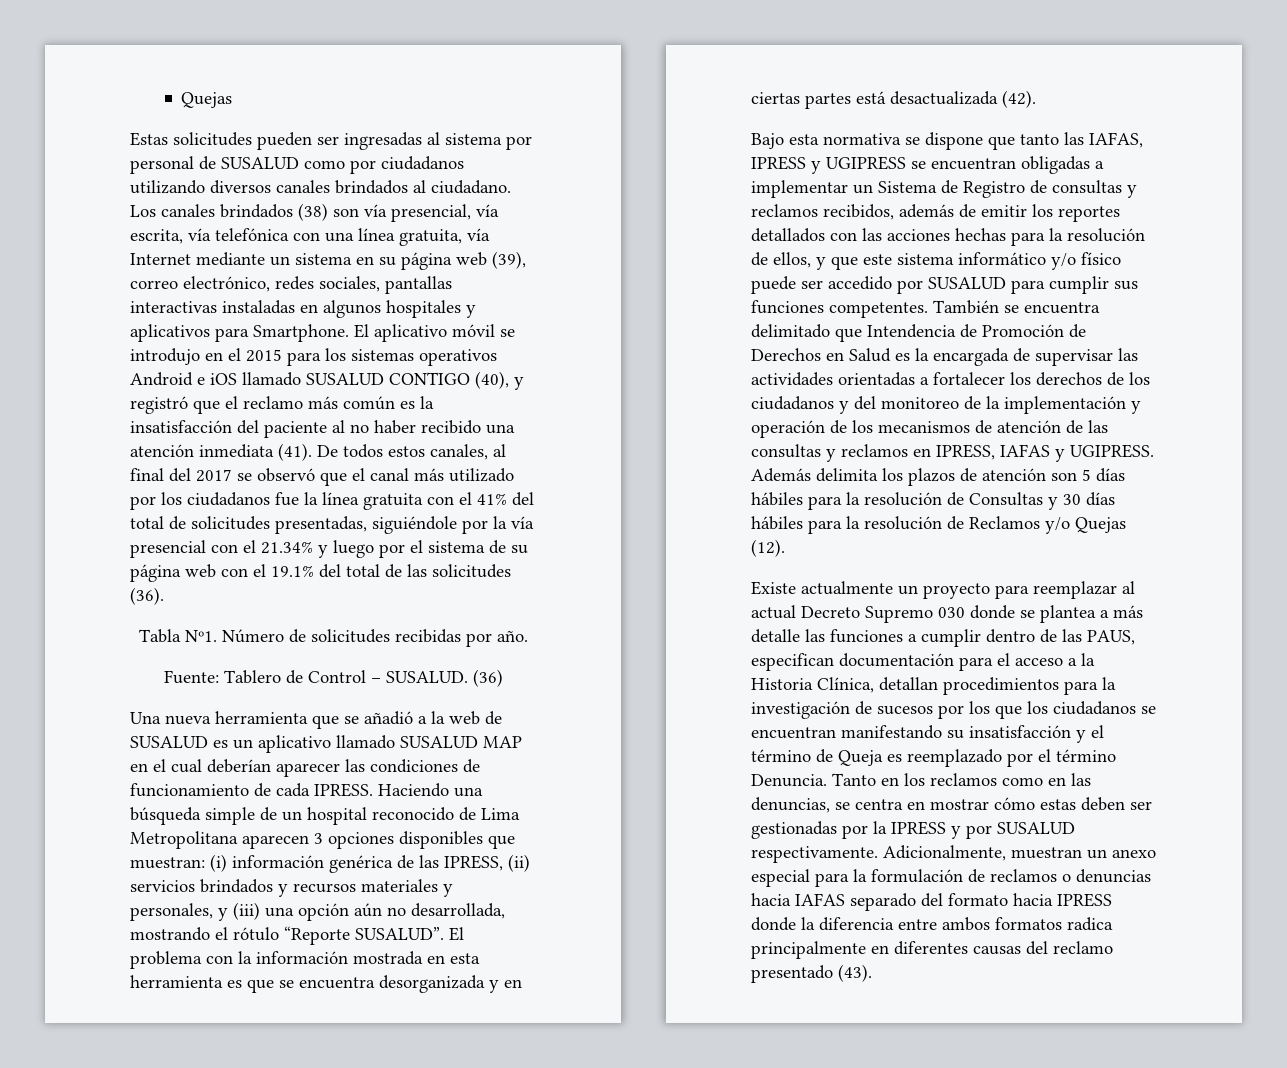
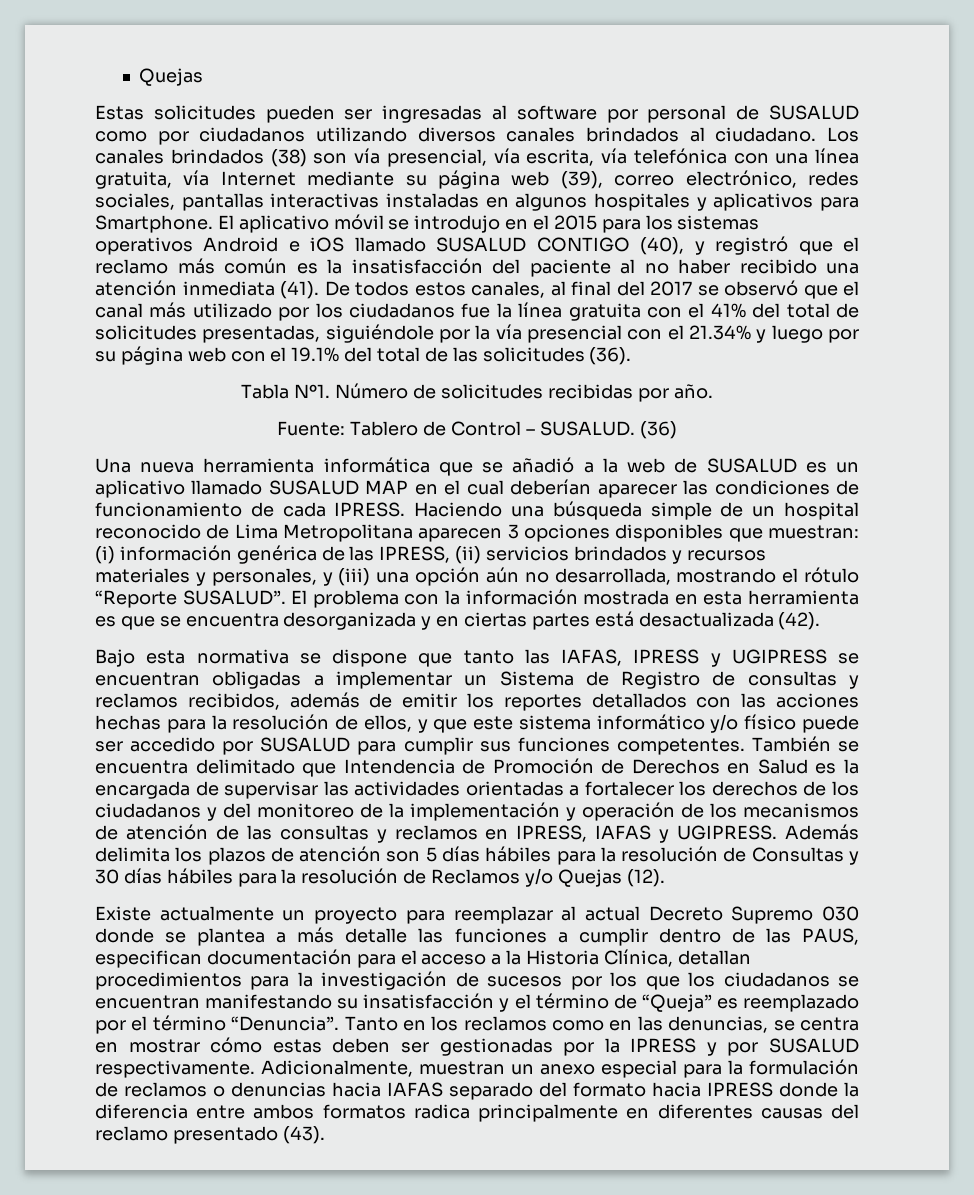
- Estas solicitudes pueden ser ingresadas al sistema por personal de SUSALUD como por ciudadanos utilizando diversos canales brindados al ciudadano.
+ Estas solicitudes pueden ser ingresadas al software por personal de SUSALUD como por ciudadanos utilizando diversos canales brindados al ciudadano.
- Los canales brindados (38) son vía presencial, vía escrita, vía telefónica con una línea gratuita, vía Internet mediante un sistema en su página web (39), correo electrónico, redes sociales, pantallas interactivas instaladas en algunos hospitales y aplicativos para Smartphone.
+ Los canales brindados (38) son vía presencial, vía escrita, vía telefónica con una línea gratuita, vía Internet mediante su página web (39), correo electrónico, redes sociales, pantallas interactivas instaladas en algunos hospitales y aplicativos para Smartphone.
- De todos estos canales, al final del 2017 se observó que el canal más utilizado por los ciudadanos fue la línea gratuita con el 41% del total de solicitudes presentadas, siguiéndole por la vía presencial con el 21.34% y luego por el sistema de su página web con el 19.1% del total de las solicitudes (36).
+ De todos estos canales, al final del 2017 se observó que el canal más utilizado por los ciudadanos fue la línea gratuita con el 41% del total de solicitudes presentadas, siguiéndole por la vía presencial con el 21.34% y luego por su página web con el 19.1% del total de las solicitudes (36).
- Una nueva herramienta que se añadió a la web de SUSALUD es un aplicativo llamado SUSALUD MAP en el cual deberían aparecer las condiciones de funcionamiento de cada IPRESS.
+ Una nueva herramienta informática que se añadió a la web de SUSALUD es un aplicativo llamado SUSALUD MAP en el cual deberían aparecer las condiciones de funcionamiento de cada IPRESS.
- Existe actualmente un proyecto para reemplazar al actual Decreto Supremo 030 donde se plantea a más detalle las funciones a cumplir dentro de las PAUS, especifican documentación para el acceso a la Historia Clínica, detallan procedimientos para la investigación de sucesos por los que los ciudadanos se encuentran manifestando su insatisfacción y el término de Queja es reemplazado por el término Denuncia.
+ Existe actualmente un proyecto para reemplazar al actual Decreto Supremo 030 donde se plantea a más detalle las funciones a cumplir dentro de las PAUS, especifican documentación para el acceso a la Historia Clínica, detallan procedimientos para la investigación de sucesos por los que los ciudadanos se encuentran manifestando su insatisfacción y el término de “Queja” es reemplazado por el término “Denuncia”.

